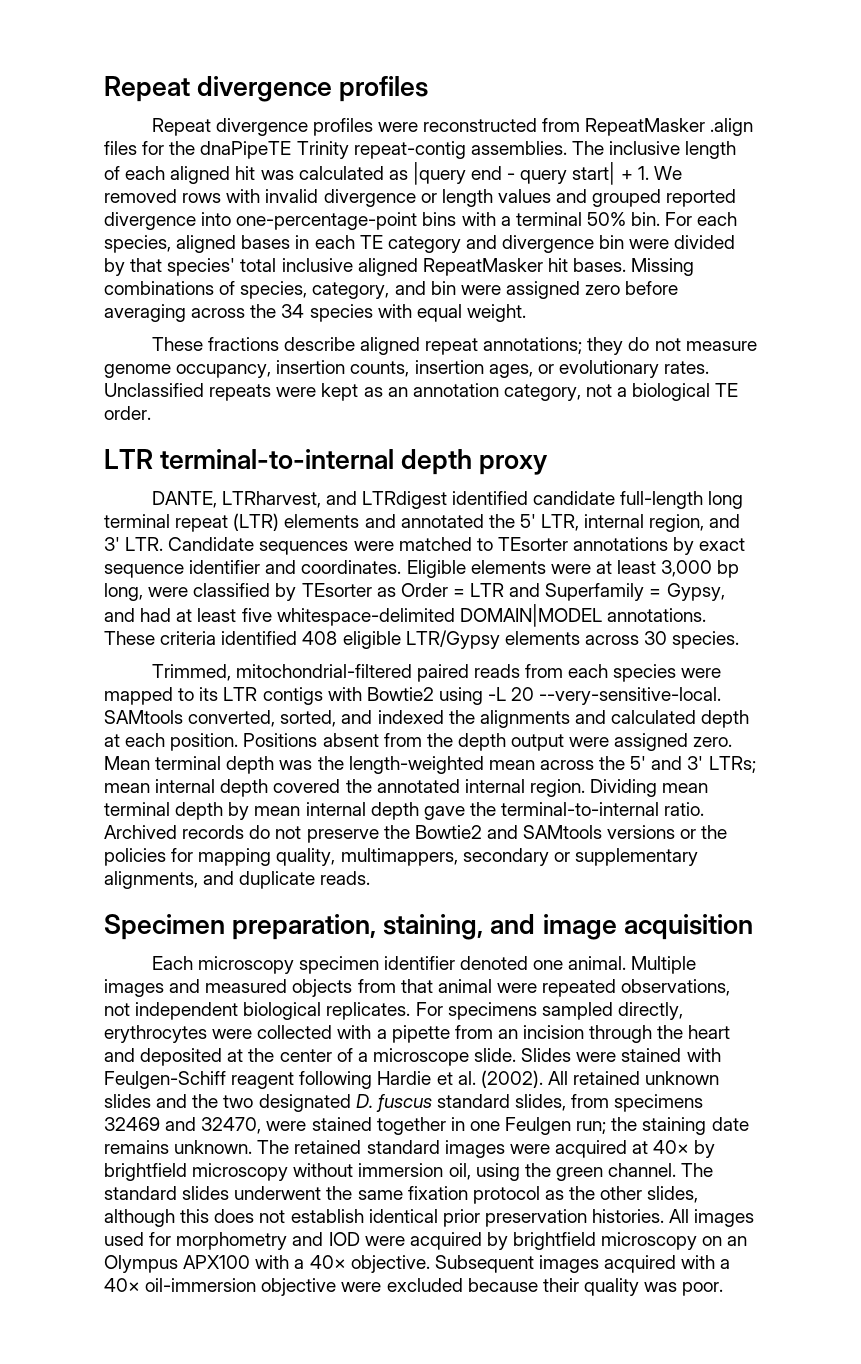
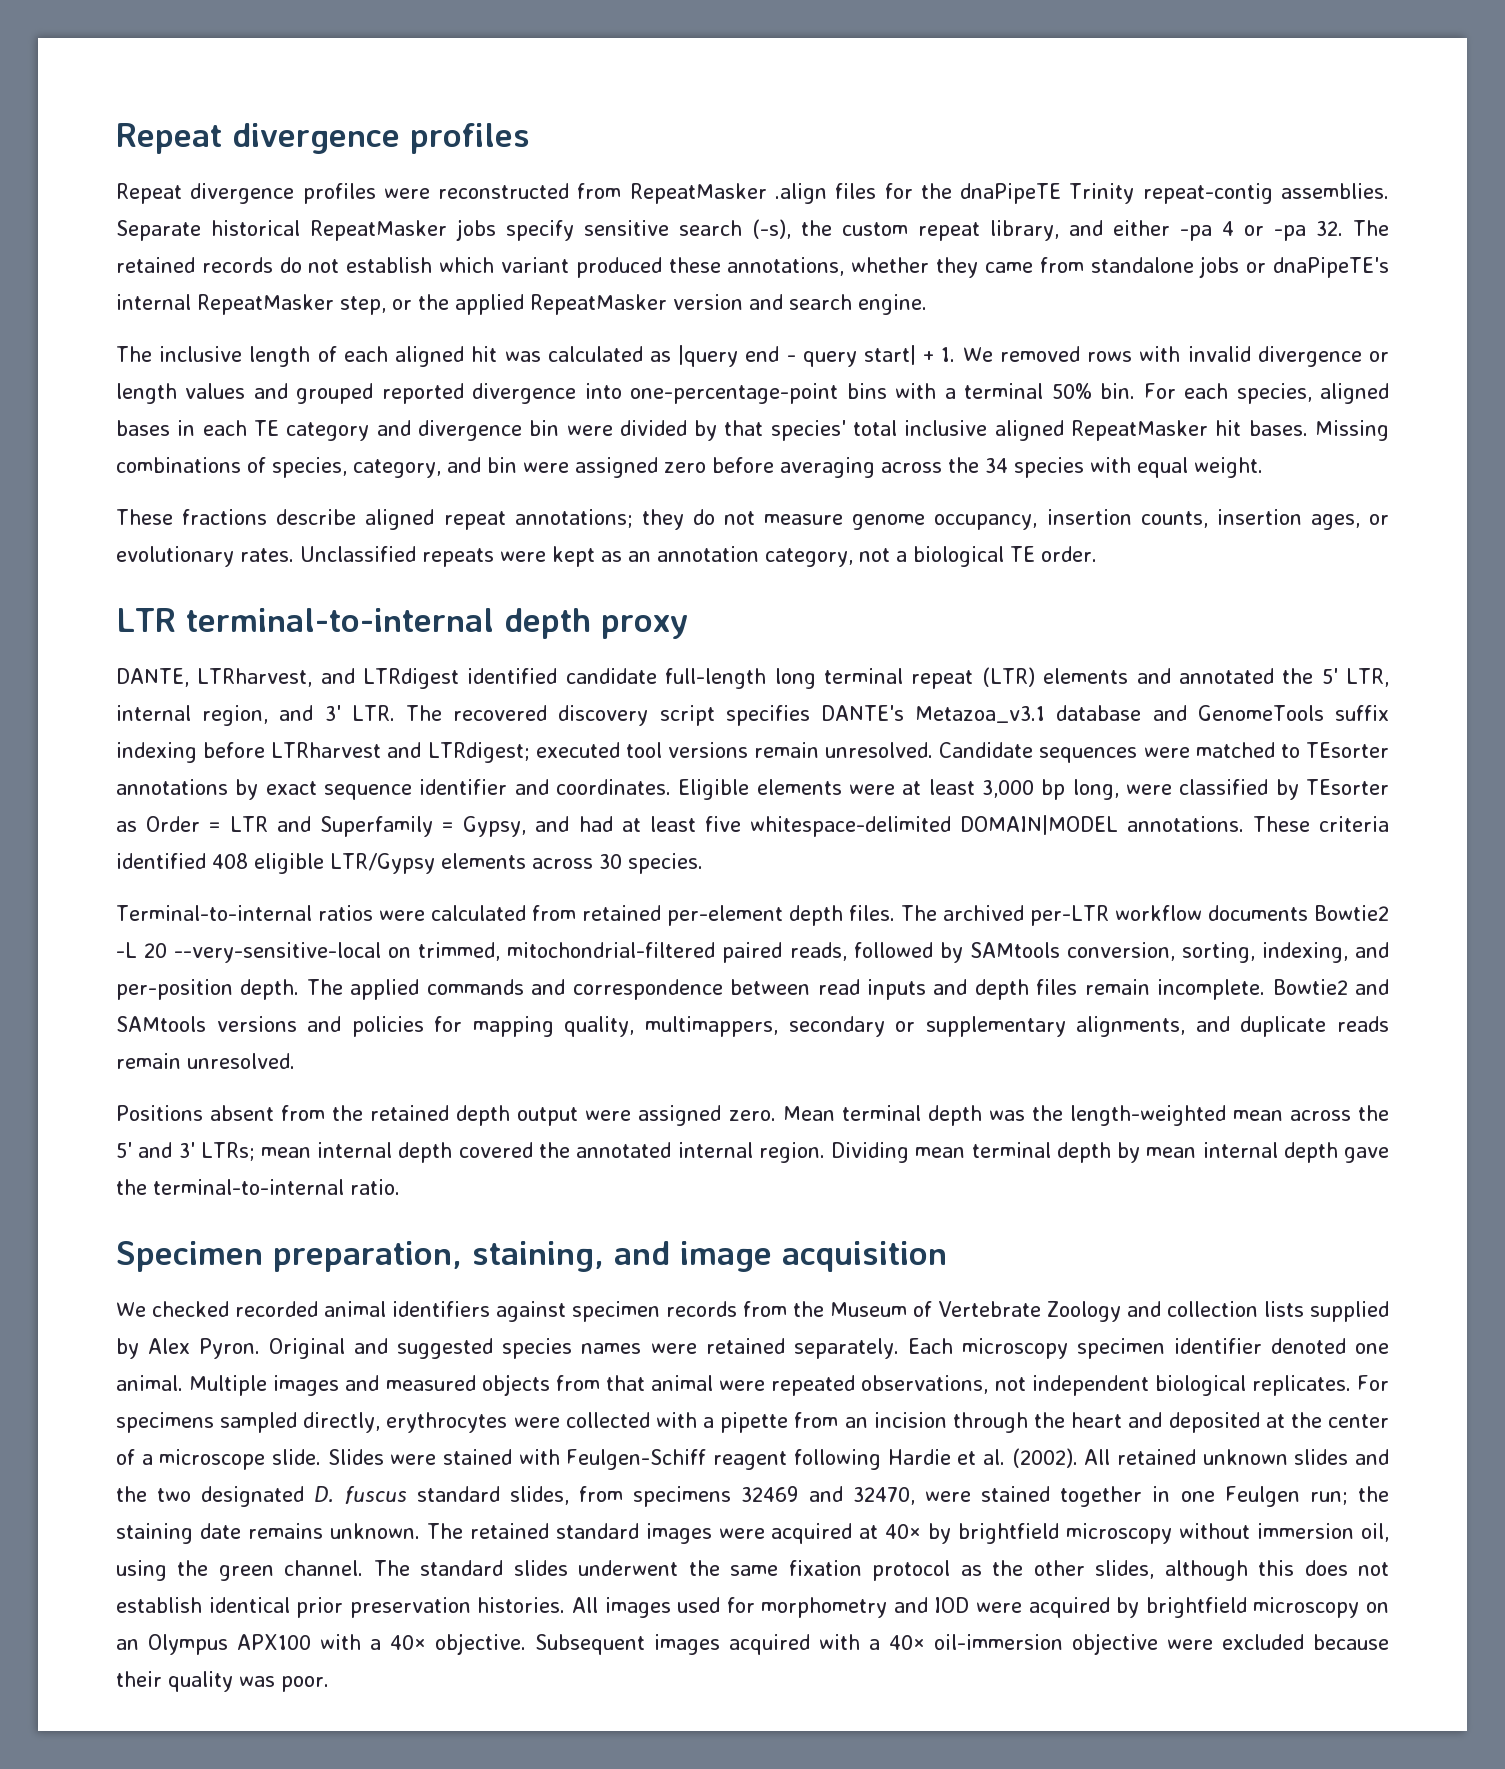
- Repeat divergence profiles were reconstructed from RepeatMasker .align files for the dnaPipeTE Trinity repeat-contig assemblies. The inclusive length of each aligned hit was calculated as |query end - query start| + 1. We removed rows with invalid divergence or length values and grouped reported divergence into one-percentage-point bins with a terminal 50% bin.
+ Repeat divergence profiles were reconstructed from RepeatMasker .align files for the dnaPipeTE Trinity repeat-contig assemblies. Separate historical RepeatMasker jobs specify sensitive search (-s), the custom repeat library, and either -pa 4 or -pa 32. The retained records do not establish which variant produced these annotations, whether they came from standalone jobs or dnaPipeTE's internal RepeatMasker step, or the applied RepeatMasker version and search engine.
+ The inclusive length of each aligned hit was calculated as |query end - query start| + 1. We removed rows with invalid divergence or length values and grouped reported divergence into one-percentage-point bins with a terminal 50% bin.
- DANTE, LTRharvest, and LTRdigest identified candidate full-length long terminal repeat (LTR) elements and annotated the 5' LTR, internal region, and 3' LTR. Candidate sequences were matched to TEsorter annotations by exact sequence identifier and coordinates.
+ DANTE, LTRharvest, and LTRdigest identified candidate full-length long terminal repeat (LTR) elements and annotated the 5' LTR, internal region, and 3' LTR. The recovered discovery script specifies DANTE's Metazoa_v3.1 database and GenomeTools suffix indexing before LTRharvest and LTRdigest; executed tool versions remain unresolved. Candidate sequences were matched to TEsorter annotations by exact sequence identifier and coordinates.
- Trimmed, mitochondrial-filtered paired reads from each species were mapped to its LTR contigs with Bowtie2 using -L 20 --very-sensitive-local. SAMtools converted, sorted, and indexed the alignments and calculated depth at each position. Positions absent from the depth output were assigned zero.
+ Terminal-to-internal ratios were calculated from retained per-element depth files. The archived per-LTR workflow documents Bowtie2 -L 20 --very-sensitive-local on trimmed, mitochondrial-filtered paired reads, followed by SAMtools conversion, sorting, indexing, and per-position depth. The applied commands and correspondence between read inputs and depth files remain incomplete. Bowtie2 and SAMtools versions and policies for mapping quality, multimappers, secondary or supplementary alignments, and duplicate reads remain unresolved.
+ Positions absent from the retained depth output were assigned zero.
- Archived records do not preserve the Bowtie2 and SAMtools versions or the policies for mapping quality, multimappers, secondary or supplementary alignments, and duplicate reads.
+ We checked recorded animal identifiers against specimen records from the Museum of Vertebrate Zoology and collection lists supplied by Alex Pyron. Original and suggested species names were retained separately.

